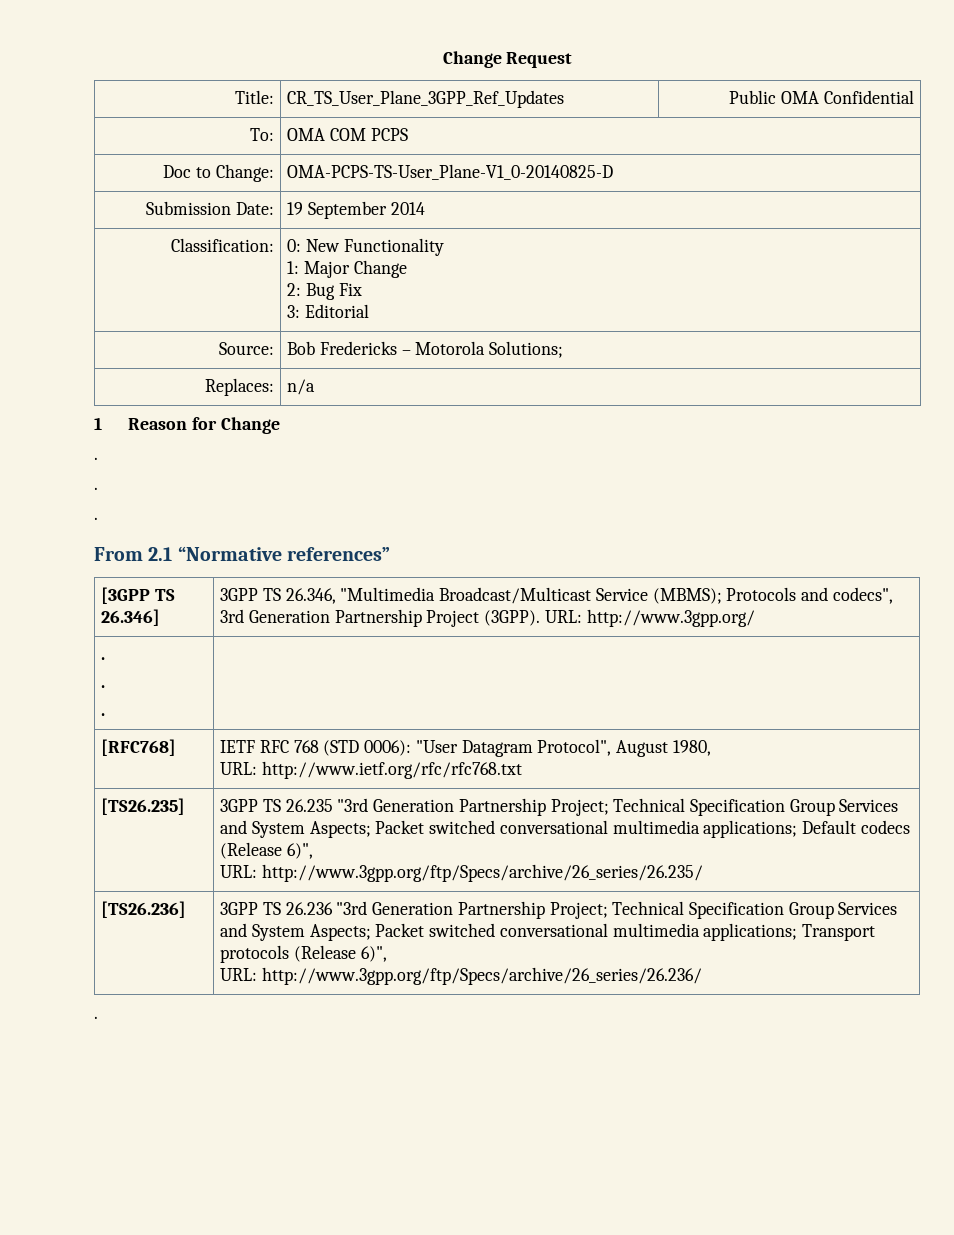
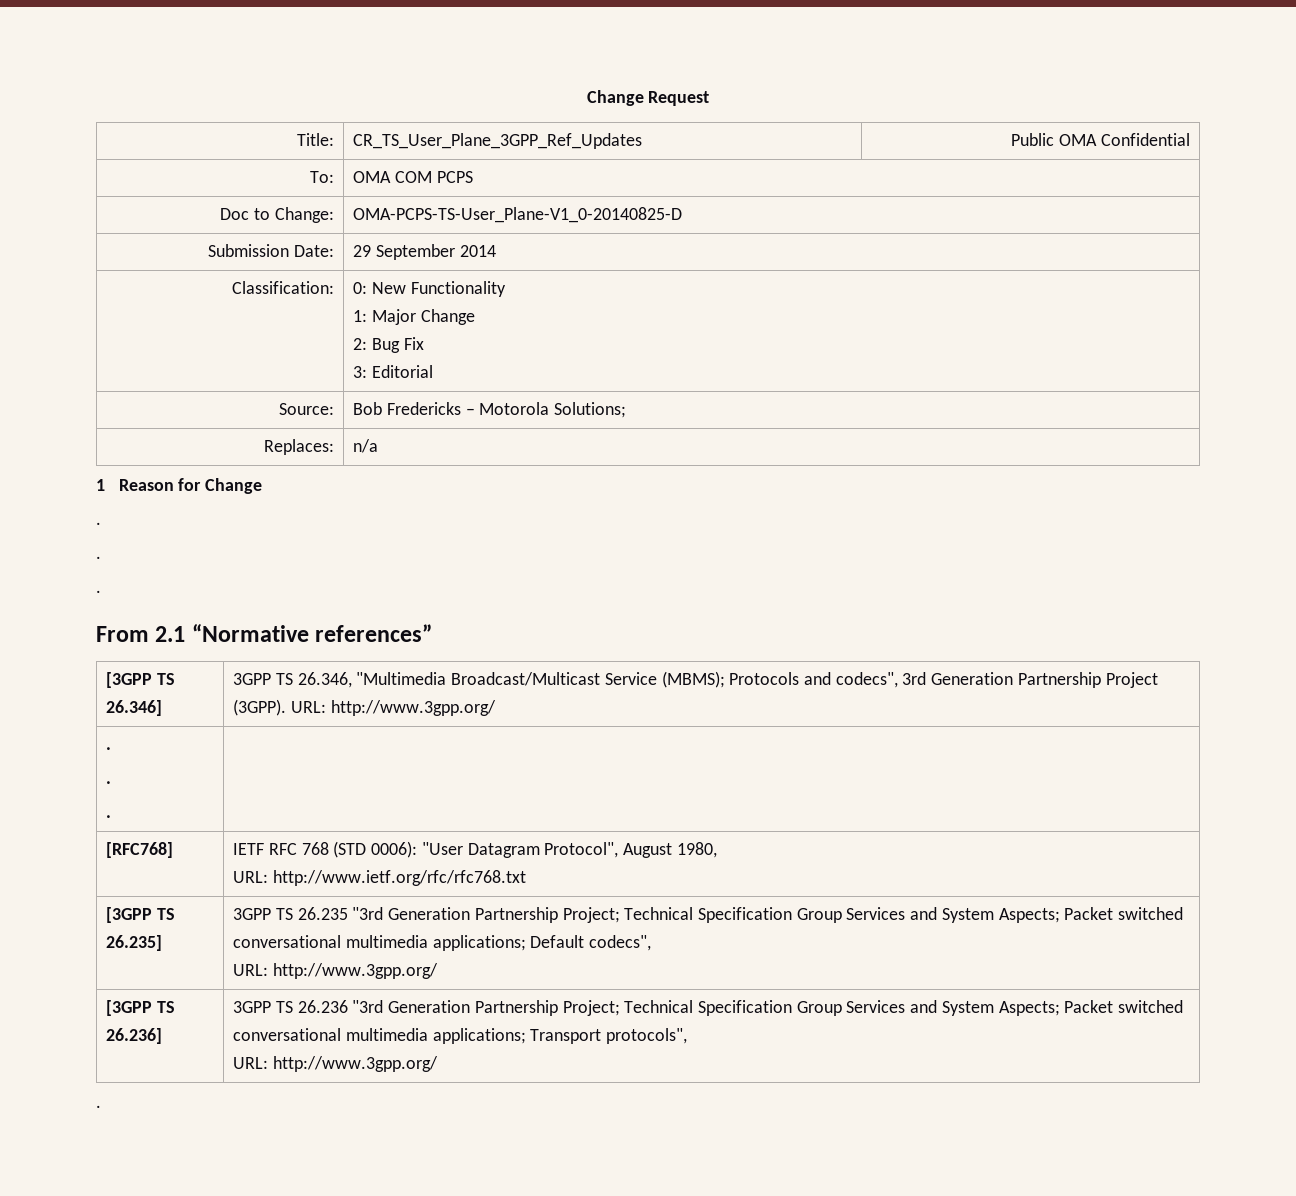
- Submission Date: | 19 September 2014
+ Submission Date: | 29 September 2014
- [TS26.235] | 3GPP TS 26.235 "3rd Generation Partnership Project; Technical Specification Group Services and System Aspects; Packet switched conversational multimedia applications; Default codecs (Release 6)",
- URL: http://www.3gpp.org/ftp/Specs/archive/26_series/26.235/
- [TS26.236] | 3GPP TS 26.236 "3rd Generation Partnership Project; Technical Specification Group Services and System Aspects; Packet switched conversational multimedia applications; Transport protocols (Release 6)",
- URL: http://www.3gpp.org/ftp/Specs/archive/26_series/26.236/
+ [3GPP TS 26.235] | 3GPP TS 26.235 "3rd Generation Partnership Project; Technical Specification Group Services and System Aspects; Packet switched conversational multimedia applications; Default codecs",
+ URL: http://www.3gpp.org/
+ [3GPP TS 26.236] | 3GPP TS 26.236 "3rd Generation Partnership Project; Technical Specification Group Services and System Aspects; Packet switched conversational multimedia applications; Transport protocols",
+ URL: http://www.3gpp.org/

